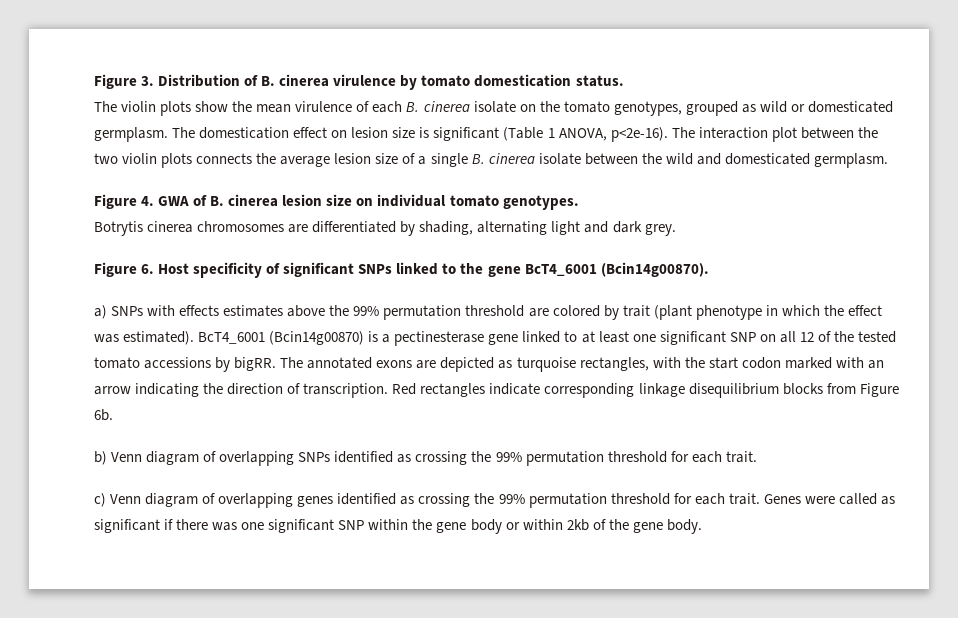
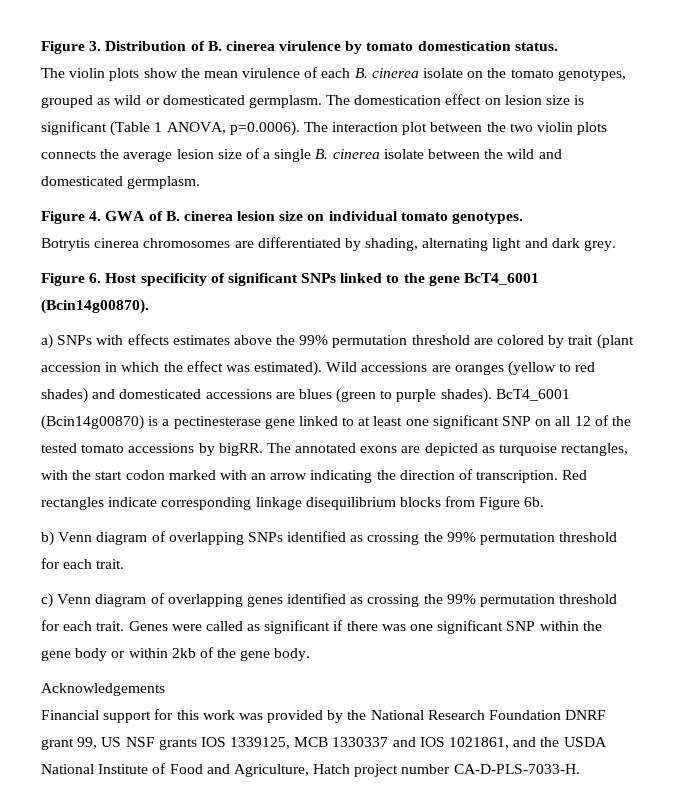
- The domestication effect on lesion size is significant (Table 1 ANOVA, p<2e-16). The interaction plot between the two violin plots connects the average lesion size of a single B. cinerea isolate between the wild and domesticated germplasm.
+ The domestication effect on lesion size is significant (Table 1 ANOVA, p=0.0006). The interaction plot between the two violin plots connects the average lesion size of a single B. cinerea isolate between the wild and domesticated germplasm.
- a) SNPs with effects estimates above the 99% permutation threshold are colored by trait (plant phenotype in which the effect was estimated).
+ a) SNPs with effects estimates above the 99% permutation threshold are colored by trait (plant accession in which the effect was estimated).
+ Wild accessions are oranges (yellow to red shades) and domesticated accessions are blues (green to purple shades).
+ Acknowledgements
+ Financial support for this work was provided by the National Research Foundation DNRF grant 99, US NSF grants IOS 1339125, MCB 1330337 and IOS 1021861, and the USDA National Institute of Food and Agriculture, Hatch project number CA-D-PLS-7033-H.

